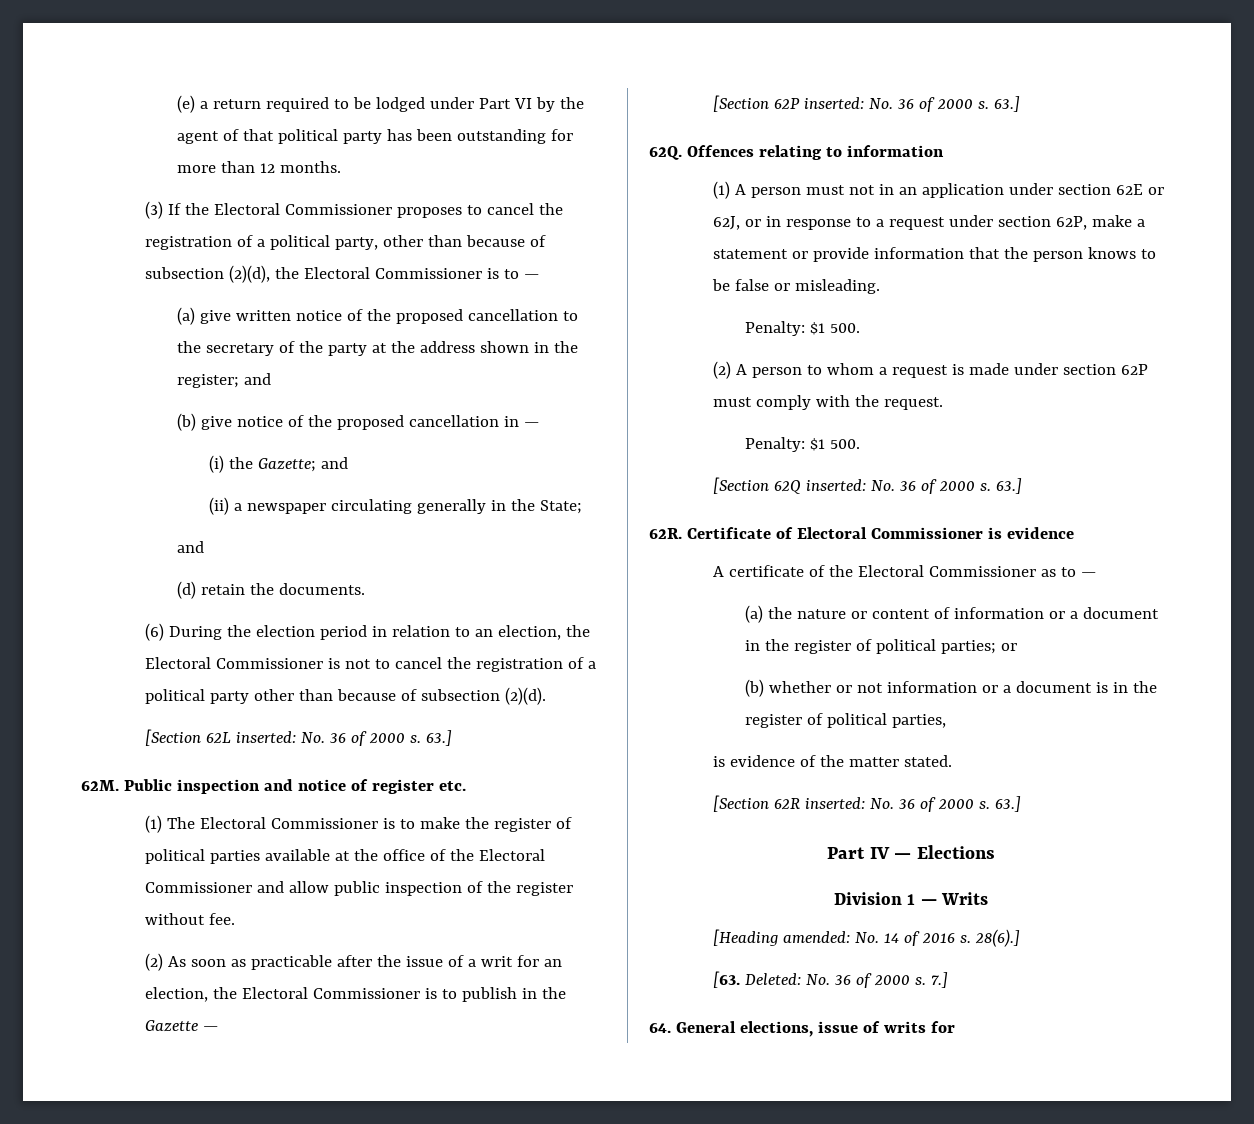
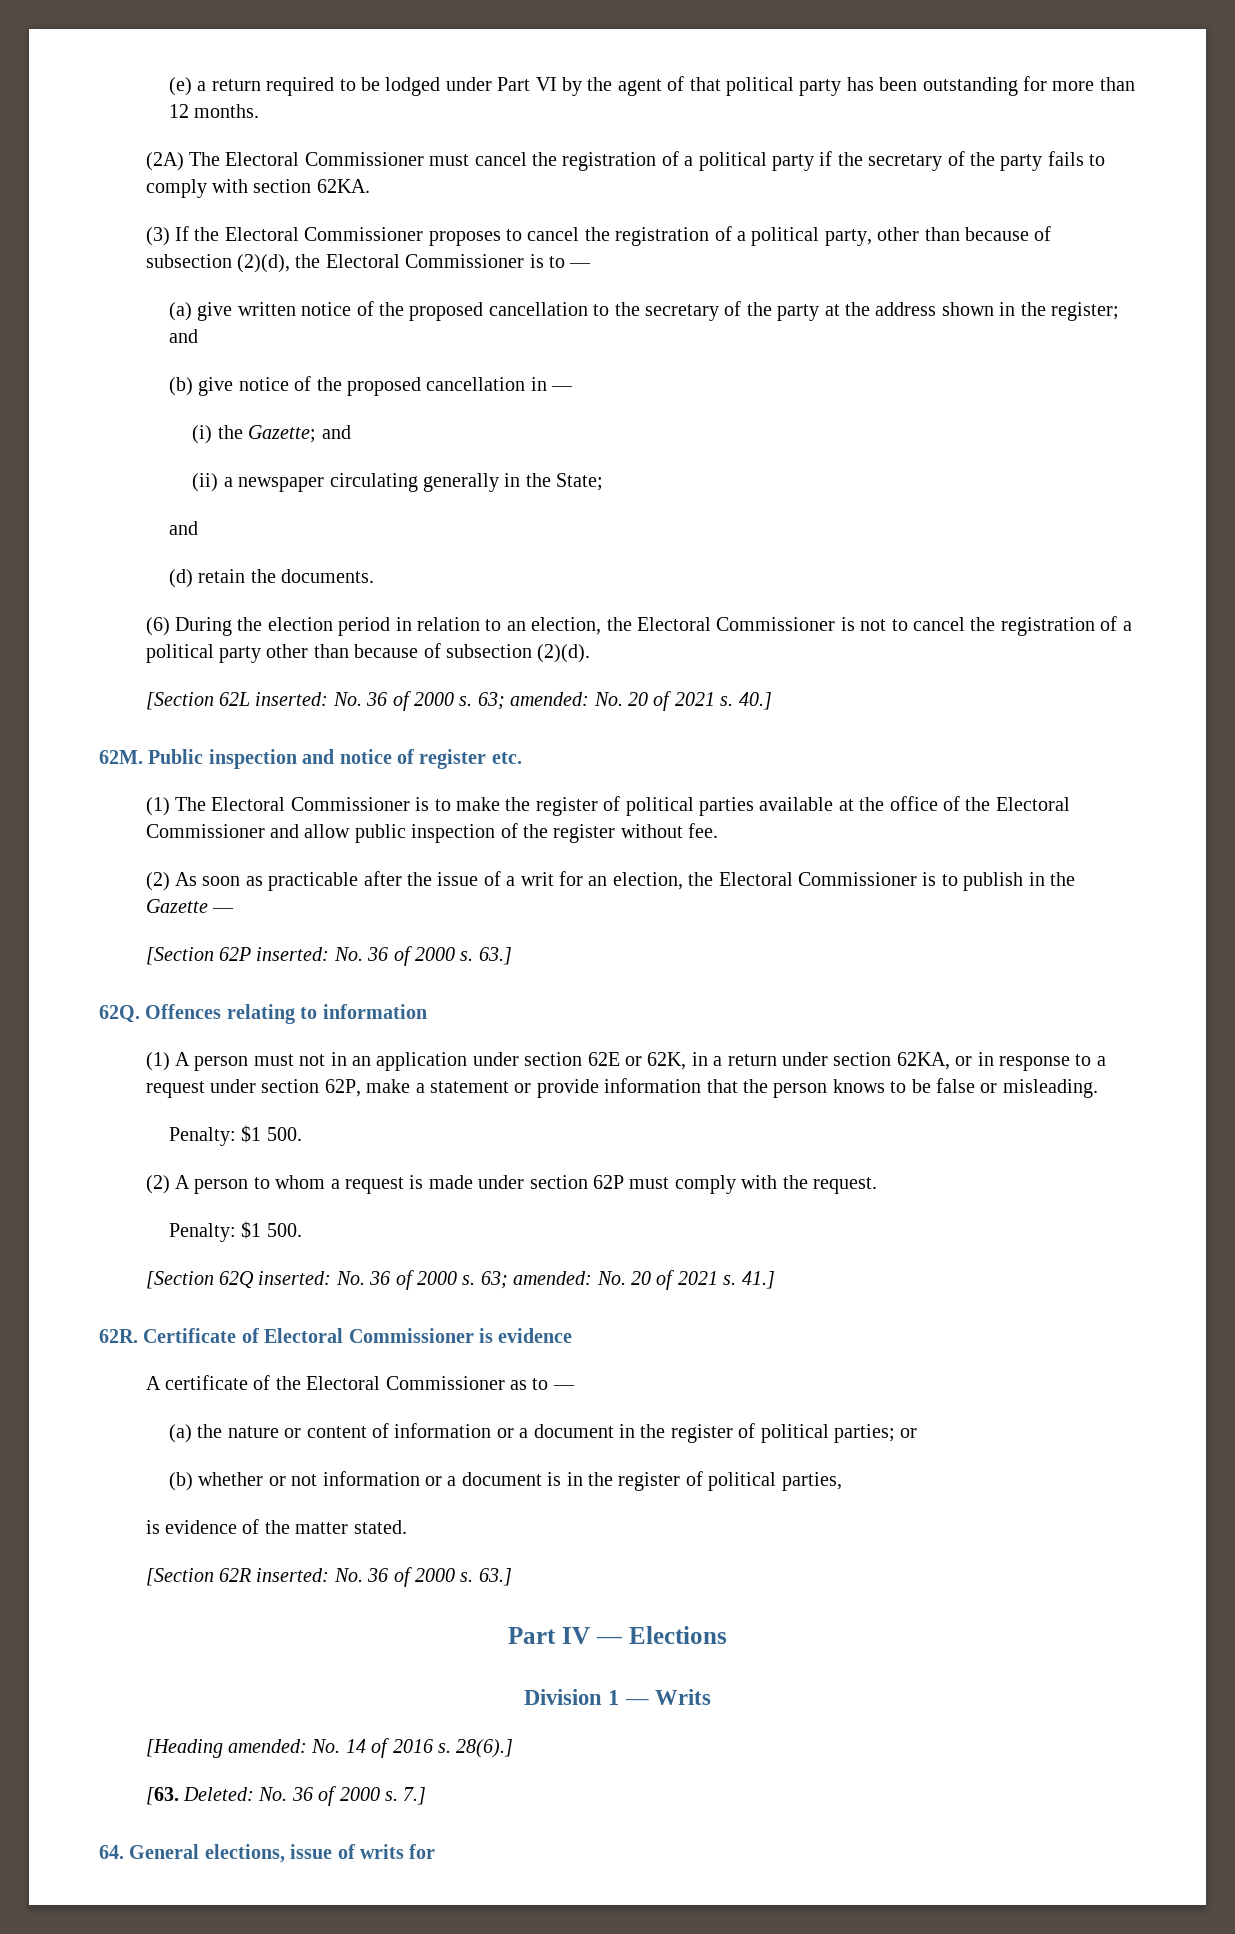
+ (2A) The Electoral Commissioner must cancel the registration of a political party if the secretary of the party fails to comply with section 62KA.
- [Section 62L inserted: No. 36 of 2000 s. 63.]
+ [Section 62L inserted: No. 36 of 2000 s. 63; amended: No. 20 of 2021 s. 40.]
- (1) A person must not in an application under section 62E or 62J, or in response to a request under section 62P, make a statement or provide information that the person knows to be false or misleading.
+ (1) A person must not in an application under section 62E or 62K, in a return under section 62KA, or in response to a request under section 62P, make a statement or provide information that the person knows to be false or misleading.
- [Section 62Q inserted: No. 36 of 2000 s. 63.]
+ [Section 62Q inserted: No. 36 of 2000 s. 63; amended: No. 20 of 2021 s. 41.]

